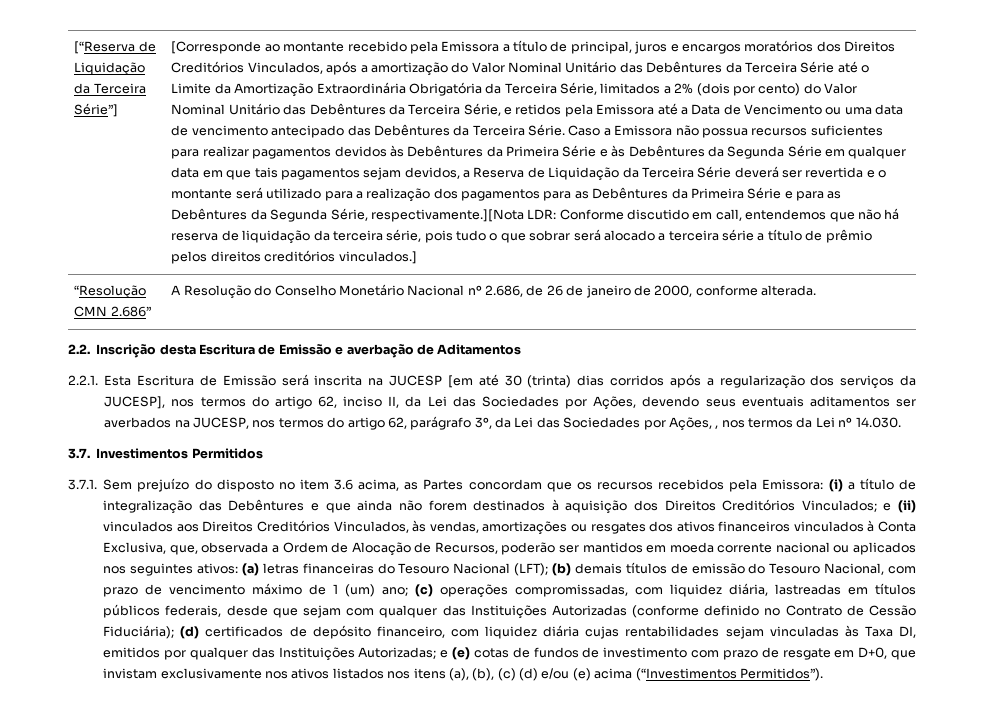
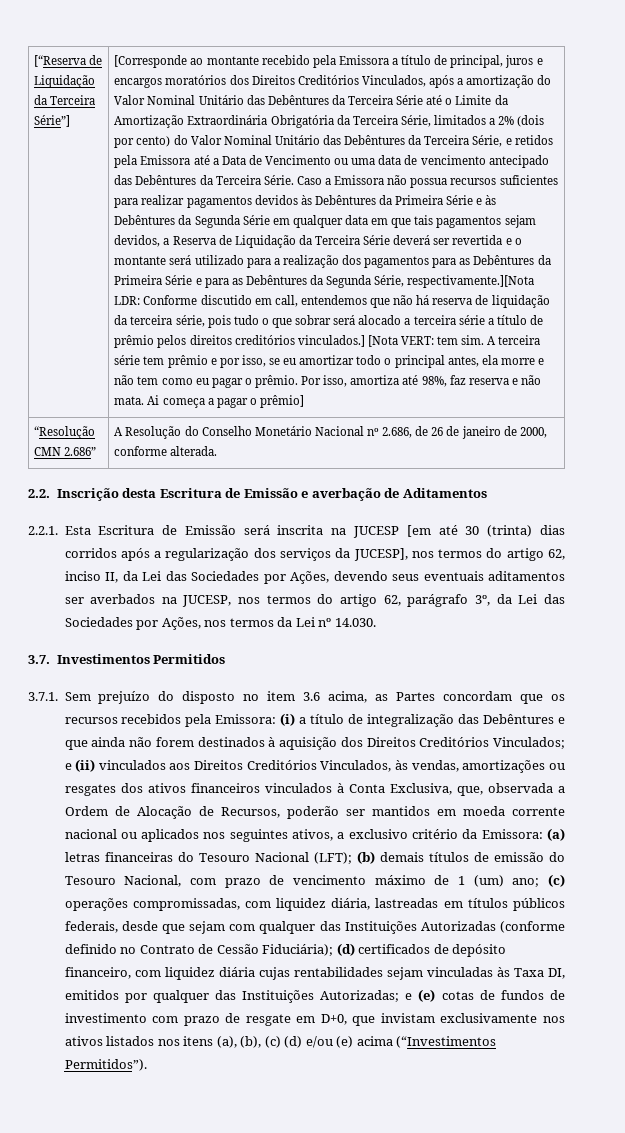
+ [Nota VERT: tem sim. A terceira série tem prêmio e por isso, se eu amortizar todo o principal antes, ela morre e não tem como eu pagar o prêmio. Por isso, amortiza até 98%, faz reserva e não mata. Ai começa a pagar o prêmio]
- 2.2.1. Esta Escritura de Emissão será inscrita na JUCESP [em até 30 (trinta) dias corridos após a regularização dos serviços da JUCESP], nos termos do artigo 62, inciso II, da Lei das Sociedades por Ações, devendo seus eventuais aditamentos ser averbados na JUCESP, nos termos do artigo 62, parágrafo 3º, da Lei das Sociedades por Ações, , nos termos da Lei nº 14.030.
+ 2.2.1. Esta Escritura de Emissão será inscrita na JUCESP [em até 30 (trinta) dias corridos após a regularização dos serviços da JUCESP], nos termos do artigo 62, inciso II, da Lei das Sociedades por Ações, devendo seus eventuais aditamentos ser averbados na JUCESP, nos termos do artigo 62, parágrafo 3º, da Lei das Sociedades por Ações, nos termos da Lei nº 14.030.
- e (ii) vinculados aos Direitos Creditórios Vinculados, às vendas, amortizações ou resgates dos ativos financeiros vinculados à Conta Exclusiva, que, observada a Ordem de Alocação de Recursos, poderão ser mantidos em moeda corrente nacional ou aplicados nos seguintes ativos:
+ e (ii) vinculados aos Direitos Creditórios Vinculados, às vendas, amortizações ou resgates dos ativos financeiros vinculados à Conta Exclusiva, que, observada a Ordem de Alocação de Recursos, poderão ser mantidos em moeda corrente nacional ou aplicados nos seguintes ativos, a exclusivo critério da Emissora:

